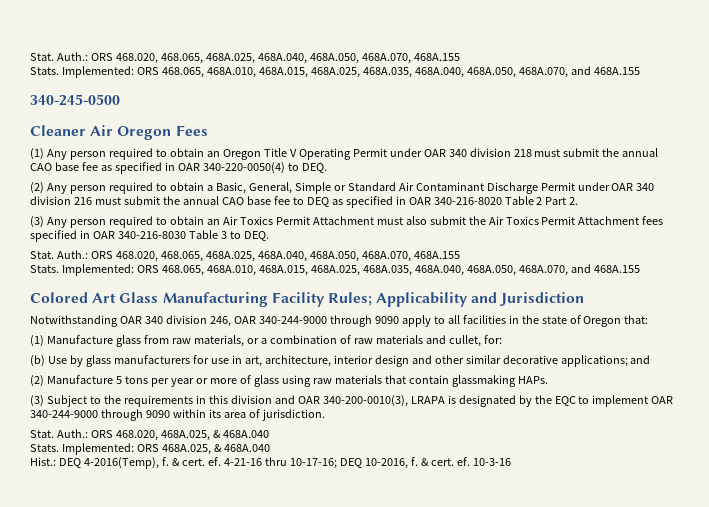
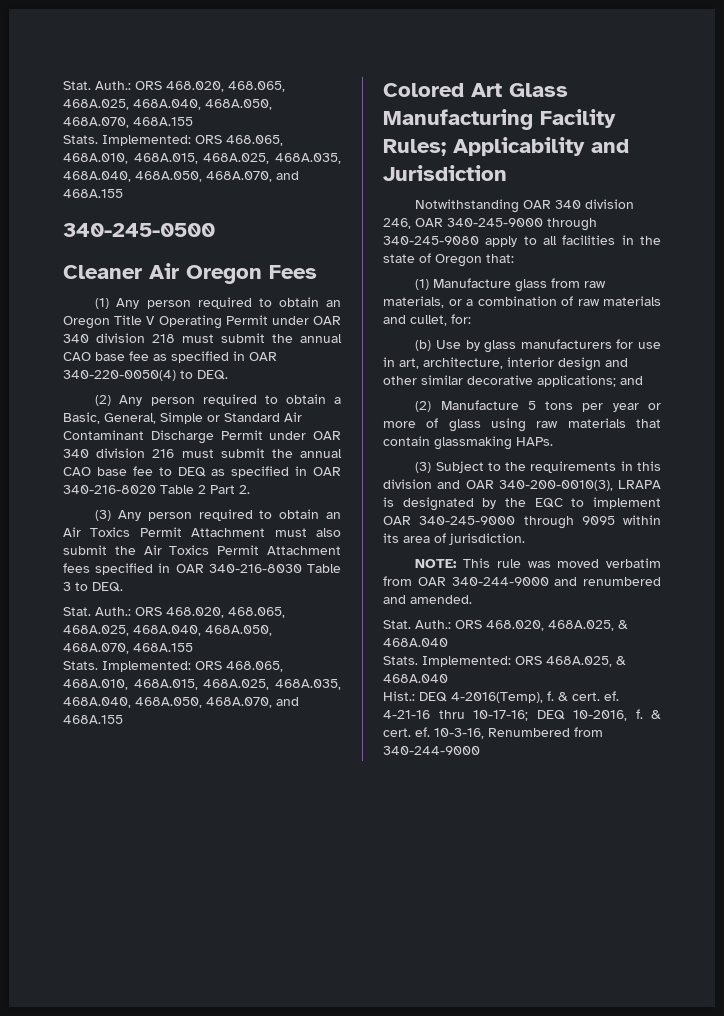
- Notwithstanding OAR 340 division 246, OAR 340-244-9000 through 9090 apply to all facilities in the state of Oregon that:
+ Notwithstanding OAR 340 division 246, OAR 340-245-9000 through 340-245-9080 apply to all facilities in the state of Oregon that:
- (3) Subject to the requirements in this division and OAR 340-200-0010(3), LRAPA is designated by the EQC to implement OAR 340-244-9000 through 9090 within its area of jurisdiction.
+ (3) Subject to the requirements in this division and OAR 340-200-0010(3), LRAPA is designated by the EQC to implement OAR 340-245-9000 through 9095 within its area of jurisdiction.
+ NOTE: This rule was moved verbatim from OAR 340-244-9000 and renumbered and amended.
- 10-3-16
+ 10-3-16, Renumbered from 340-244-9000

